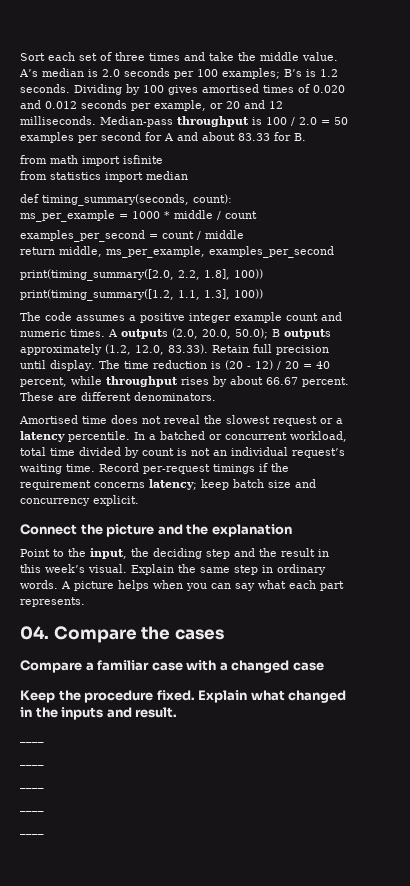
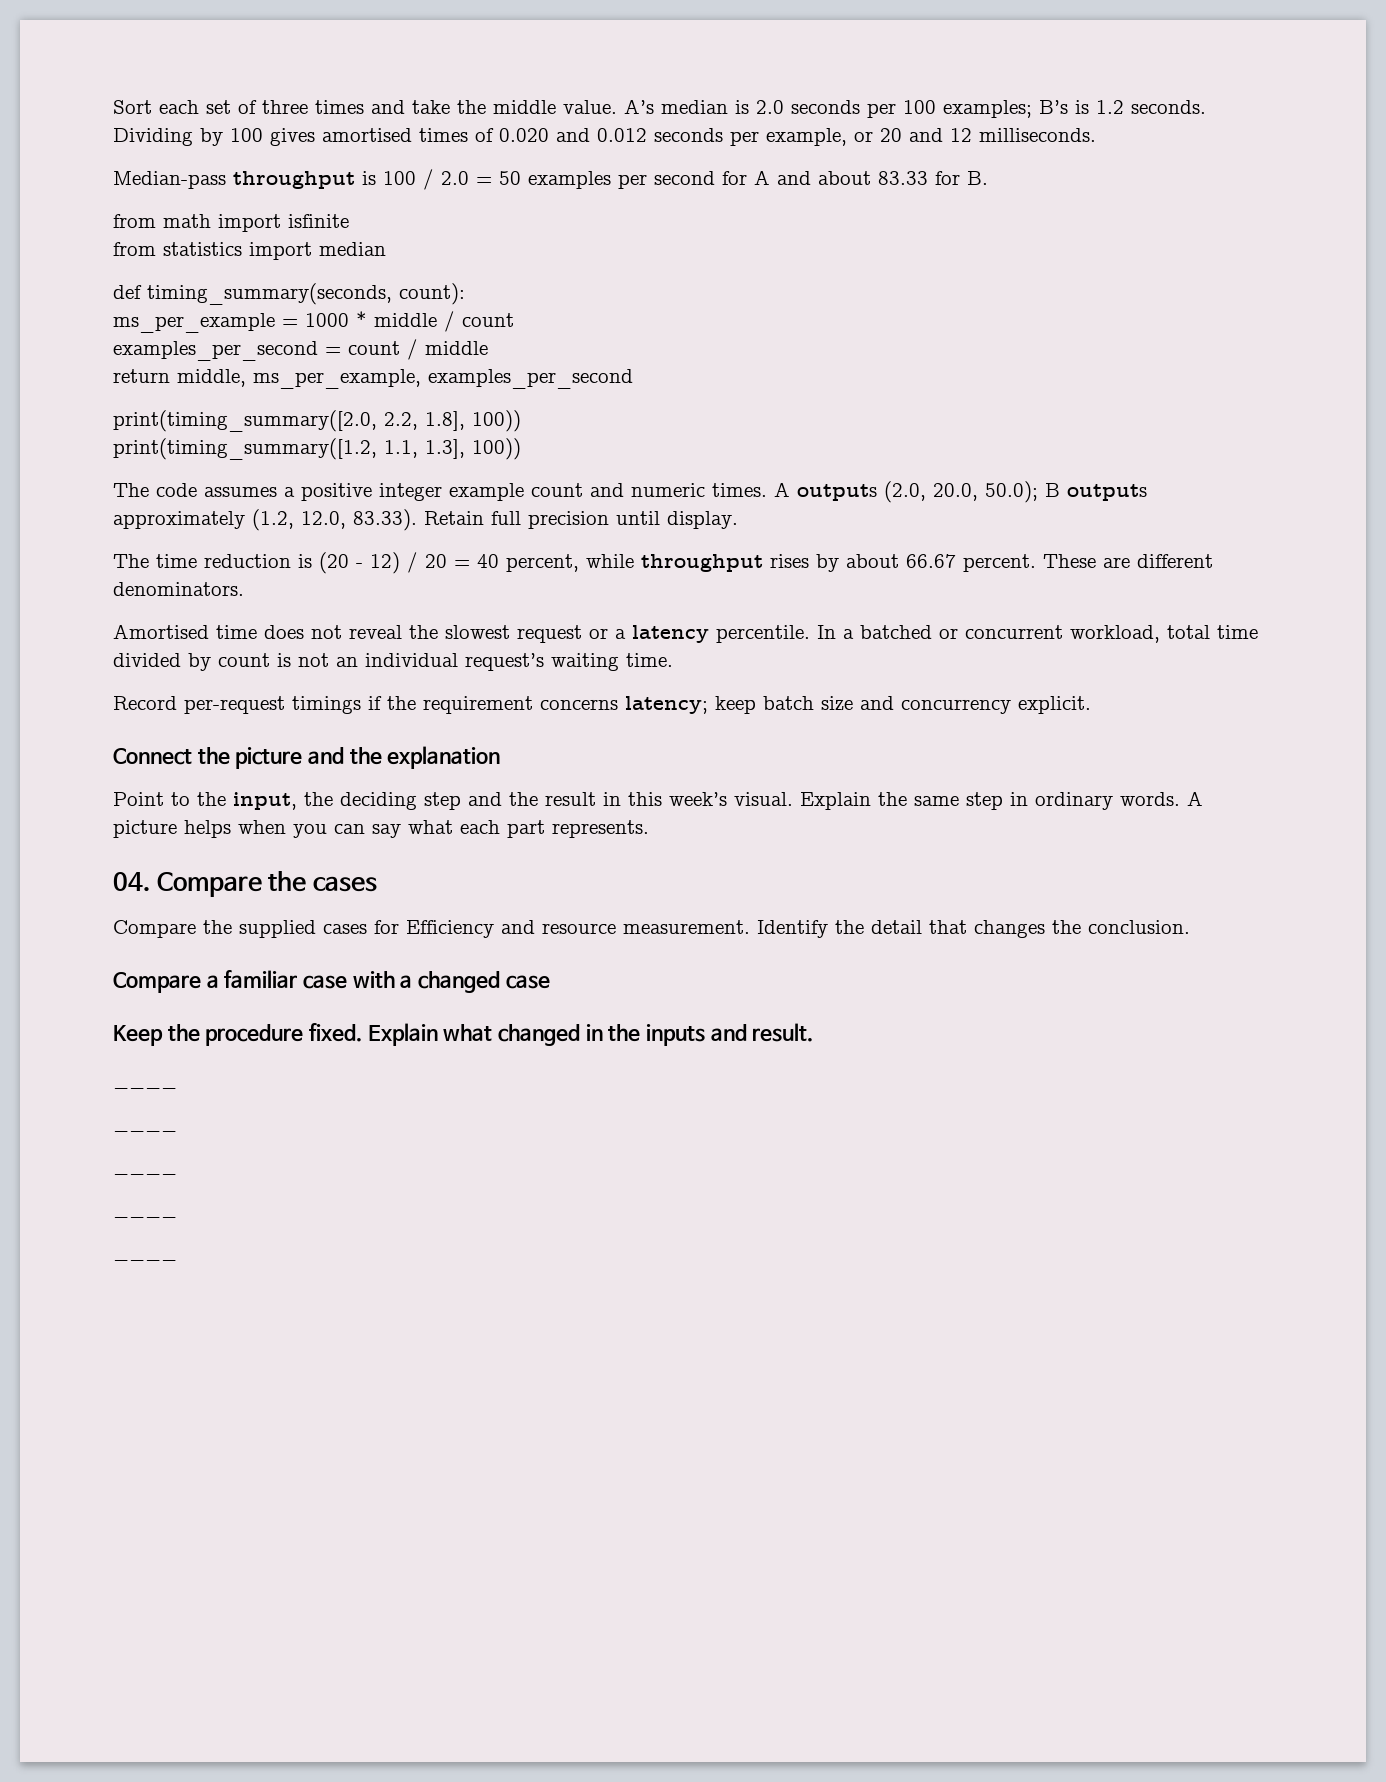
- Dividing by 100 gives amortised times of 0.020 and 0.012 seconds per example, or 20 and 12 milliseconds. Median-pass throughput is 100 / 2.0 = 50 examples per second for A and about 83.33 for B.
+ Dividing by 100 gives amortised times of 0.020 and 0.012 seconds per example, or 20 and 12 milliseconds.
+ Median-pass throughput is 100 / 2.0 = 50 examples per second for A and about 83.33 for B.
- A outputs (2.0, 20.0, 50.0); B outputs approximately (1.2, 12.0, 83.33). Retain full precision until display. The time reduction is (20 - 12) / 20 = 40 percent, while throughput rises by about 66.67 percent.
+ A outputs (2.0, 20.0, 50.0); B outputs approximately (1.2, 12.0, 83.33). Retain full precision until display.
+ The time reduction is (20 - 12) / 20 = 40 percent, while throughput rises by about 66.67 percent.
- In a batched or concurrent workload, total time divided by count is not an individual request’s waiting time. Record per-request timings if the requirement concerns latency; keep batch size and concurrency explicit.
+ In a batched or concurrent workload, total time divided by count is not an individual request’s waiting time.
+ Record per-request timings if the requirement concerns latency; keep batch size and concurrency explicit.
+ Compare the supplied cases for Efficiency and resource measurement. Identify the detail that changes the conclusion.

